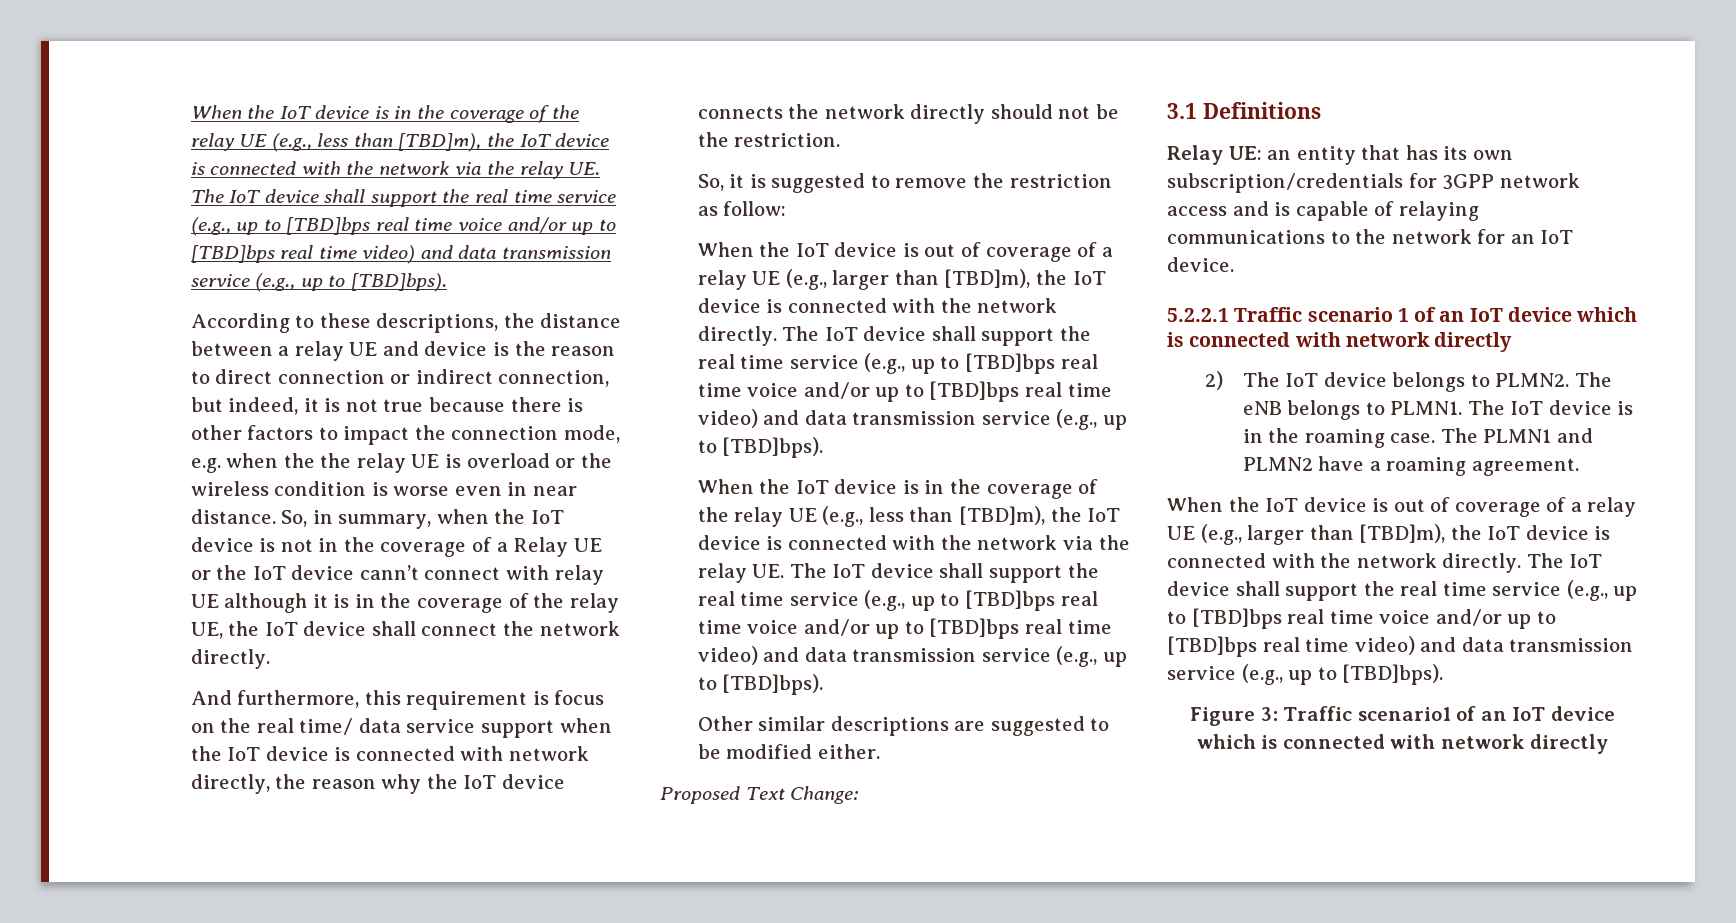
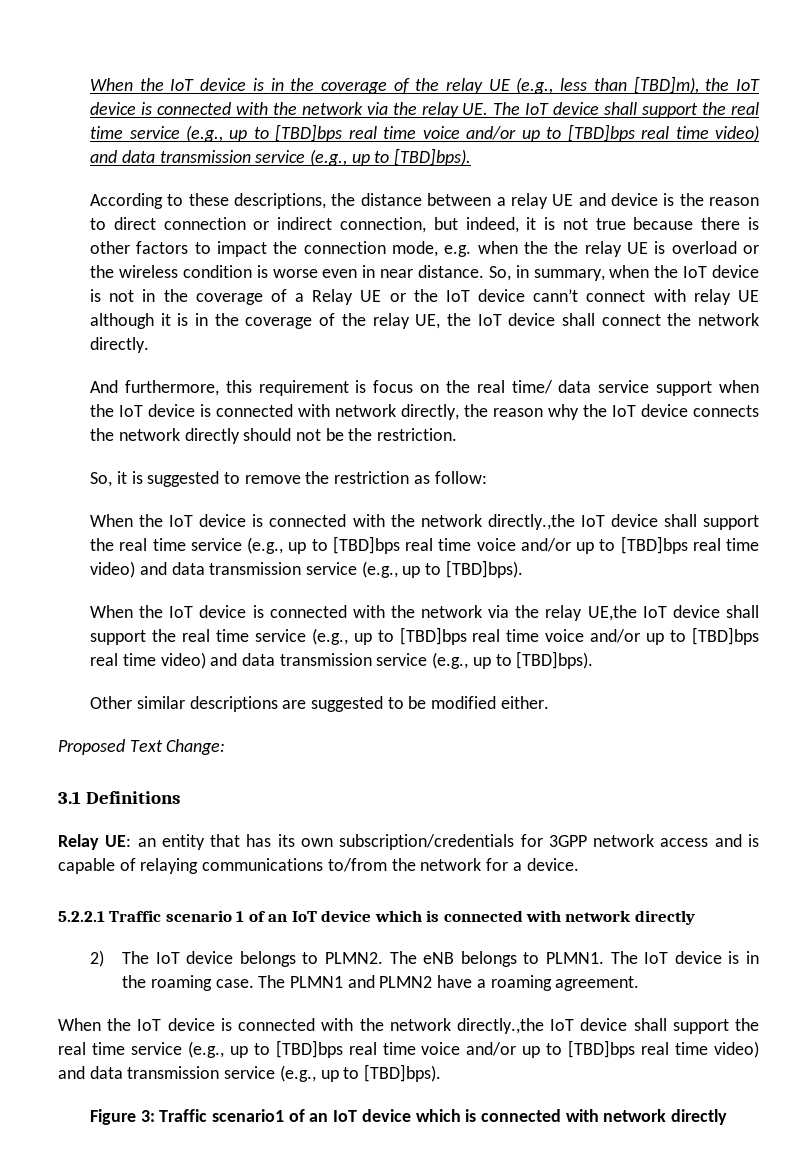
  So, it is suggested to remove the restriction as follow:
- When the IoT device is out of coverage of a relay UE (e.g., larger than [TBD]m), the IoT device is connected with the network directly. The IoT device shall support the real time service (e.g., up to [TBD]bps real time voice and/or up to [TBD]bps real time video) and data transmission service (e.g., up to [TBD]bps).
- When the IoT device is in the coverage of the relay UE (e.g., less than [TBD]m), the IoT device is connected with the network via the relay UE. The IoT device shall support the real time service (e.g., up to [TBD]bps real time voice and/or up to [TBD]bps real time video) and data transmission service (e.g., up to [TBD]bps).
+ When the IoT device is connected with the network directly.,the IoT device shall support the real time service (e.g., up to [TBD]bps real time voice and/or up to [TBD]bps real time video) and data transmission service (e.g., up to [TBD]bps).
+ When the IoT device is connected with the network via the relay UE,the IoT device shall support the real time service (e.g., up to [TBD]bps real time voice and/or up to [TBD]bps real time video) and data transmission service (e.g., up to [TBD]bps).
- Relay UE: an entity that has its own subscription/credentials for 3GPP network access and is capable of relaying communications to the network for an IoT device.
+ Relay UE: an entity that has its own subscription/credentials for 3GPP network access and is capable of relaying communications to/from the network for a device.
  The PLMN1 and PLMN2 have a roaming agreement.
- When the IoT device is out of coverage of a relay UE (e.g., larger than [TBD]m), the IoT device is connected with the network directly. The IoT device shall support the real time service (e.g., up to [TBD]bps real time voice and/or up to [TBD]bps real time video) and data transmission service (e.g., up to [TBD]bps).
+ When the IoT device is connected with the network directly.,the IoT device shall support the real time service (e.g., up to [TBD]bps real time voice and/or up to [TBD]bps real time video) and data transmission service (e.g., up to [TBD]bps).

